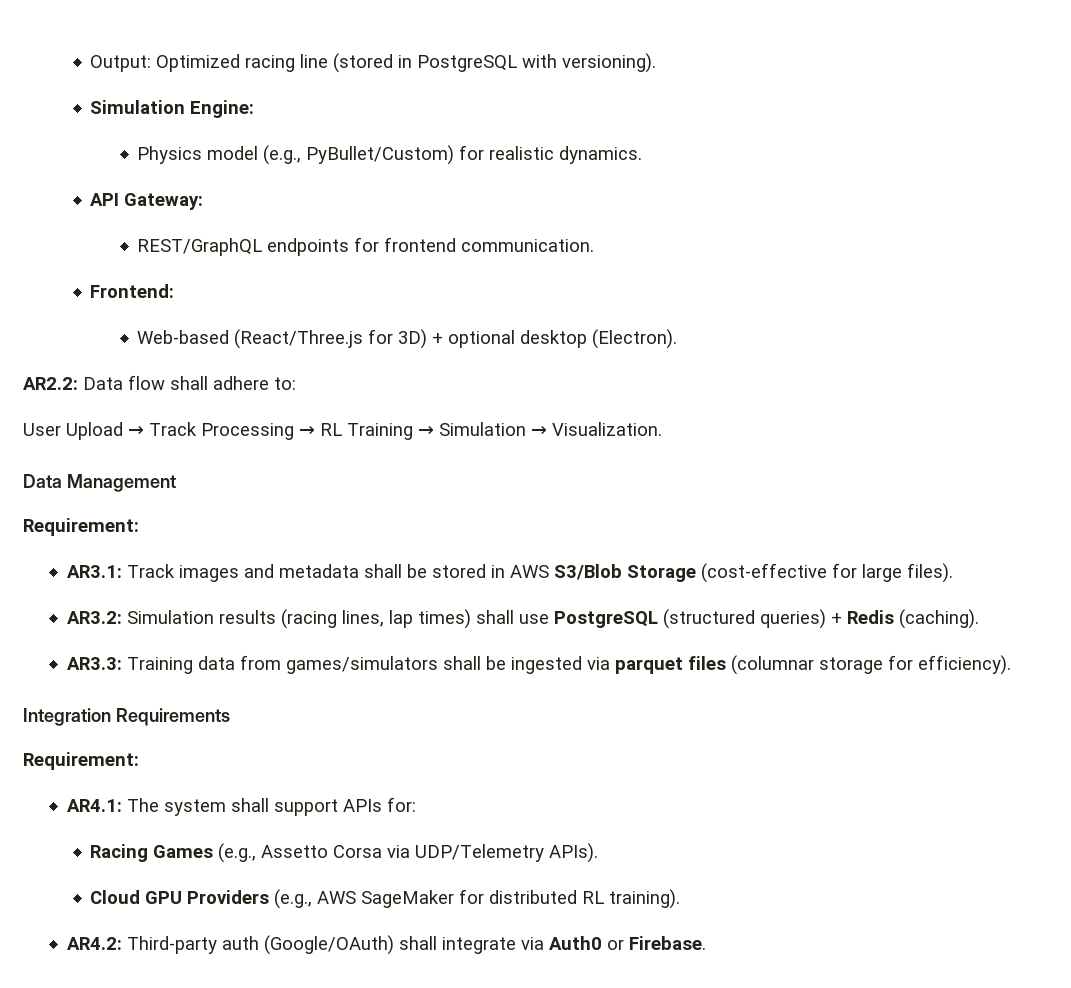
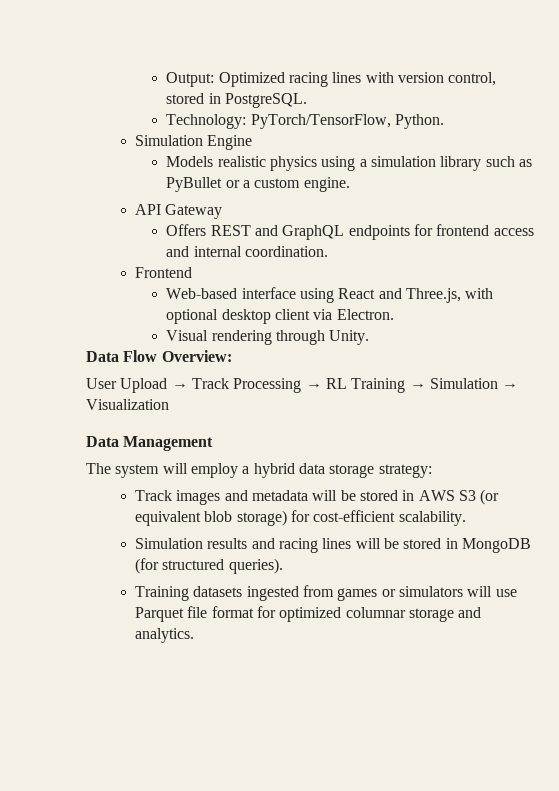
- Output: Optimized racing line (stored in PostgreSQL with versioning).
- Simulation Engine:
- Physics model (e.g., PyBullet/Custom) for realistic dynamics.
- API Gateway:
- REST/GraphQL endpoints for frontend communication.
- Frontend:
- Web-based (React/Three.js for 3D) + optional desktop (Electron).
- AR2.2: Data flow shall adhere to:
+ Output: Optimized racing lines with version control, stored in PostgreSQL.
+ Technology: PyTorch/TensorFlow, Python.
+ Simulation Engine
+ Models realistic physics using a simulation library such as PyBullet or a custom engine.
+ API Gateway
+ Offers REST and GraphQL endpoints for frontend access and internal coordination.
+ Frontend
+ Web-based interface using React and Three.js, with optional desktop client via Electron.
+ Visual rendering through Unity.
+ Data Flow Overview:
- User Upload → Track Processing → RL Training → Simulation → Visualization.
+ User Upload → Track Processing → RL Training → Simulation → Visualization
  Data Management
- Requirement:
- AR3.1: Track images and metadata shall be stored in AWS S3/Blob Storage (cost-effective for large files).
- AR3.2: Simulation results (racing lines, lap times) shall use PostgreSQL (structured queries) + Redis (caching).
- AR3.3: Training data from games/simulators shall be ingested via parquet files (columnar storage for efficiency).
- Integration Requirements
- Requirement:
- AR4.1: The system shall support APIs for:
- Racing Games (e.g., Assetto Corsa via UDP/Telemetry APIs).
- Cloud GPU Providers (e.g., AWS SageMaker for distributed RL training).
- AR4.2: Third-party auth (Google/OAuth) shall integrate via Auth0 or Firebase.
+ The system will employ a hybrid data storage strategy:
+ Track images and metadata will be stored in AWS S3 (or equivalent blob storage) for cost-efficient scalability.
+ Simulation results and racing lines will be stored in MongoDB (for structured queries).
+ Training datasets ingested from games or simulators will use Parquet file format for optimized columnar storage and analytics.

